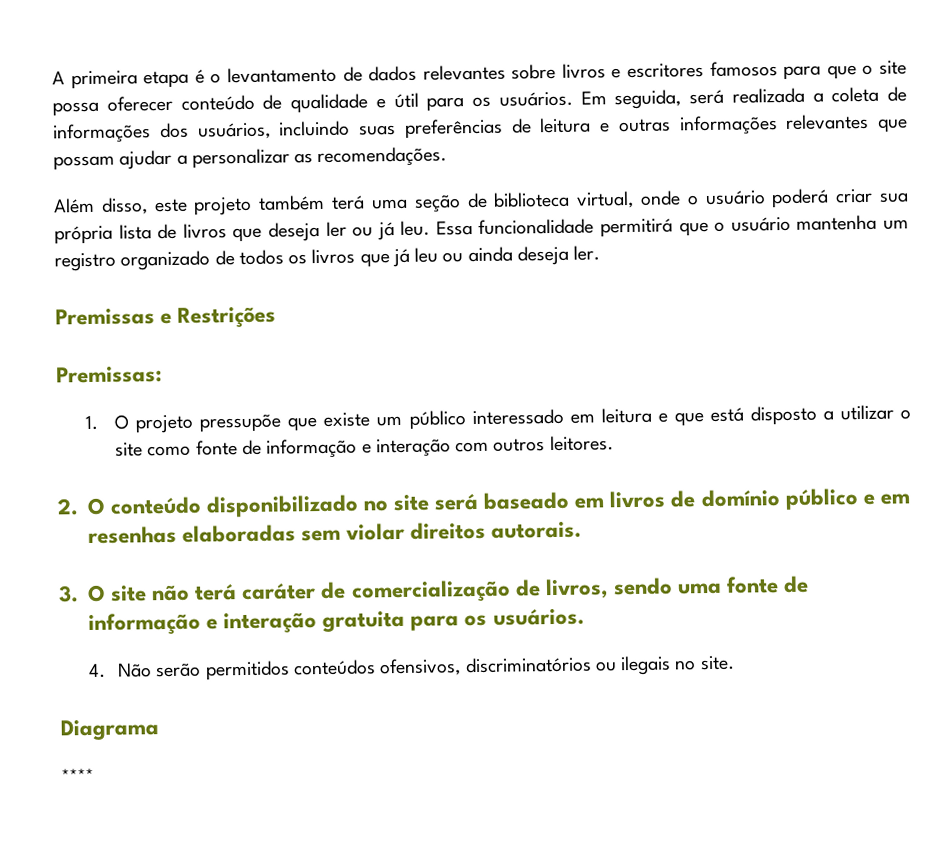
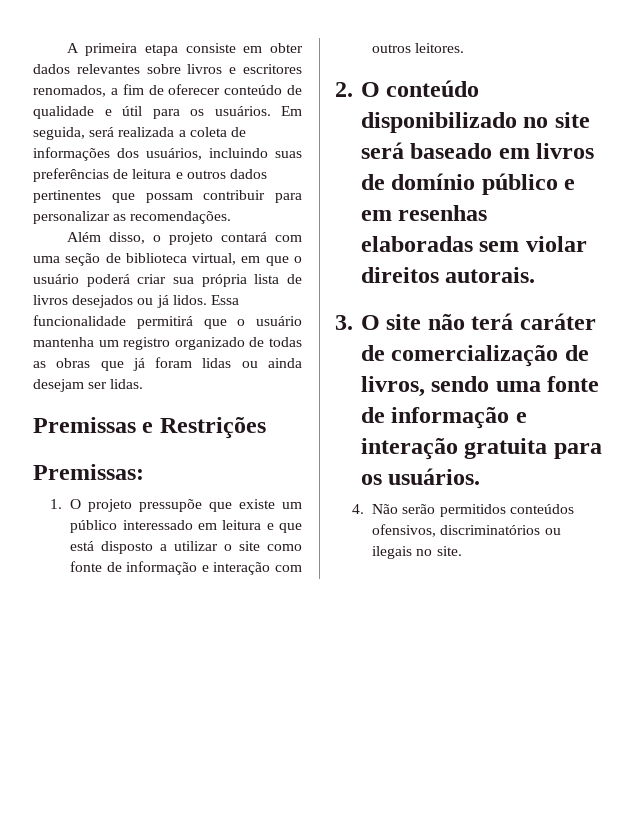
- A primeira etapa é o levantamento de dados relevantes sobre livros e escritores famosos para que o site possa oferecer conteúdo de qualidade e útil para os usuários.
+ A primeira etapa consiste em obter dados relevantes sobre livros e escritores renomados, a fim de oferecer conteúdo de qualidade e útil para os usuários.
- Em seguida, será realizada a coleta de informações dos usuários, incluindo suas preferências de leitura e outras informações relevantes que possam ajudar a personalizar as recomendações.
+ Em seguida, será realizada a coleta de informações dos usuários, incluindo suas preferências de leitura e outros dados pertinentes que possam contribuir para personalizar as recomendações.
- Além disso, este projeto também terá uma seção de biblioteca virtual, onde o usuário poderá criar sua própria lista de livros que deseja ler ou já leu.
+ Além disso, o projeto contará com uma seção de biblioteca virtual, em que o usuário poderá criar sua própria lista de livros desejados ou já lidos.
- Essa funcionalidade permitirá que o usuário mantenha um registro organizado de todos os livros que já leu ou ainda deseja ler.
+ Essa funcionalidade permitirá que o usuário mantenha um registro organizado de todas as obras que já foram lidas ou ainda desejam ser lidas.
- Diagrama
- ****

